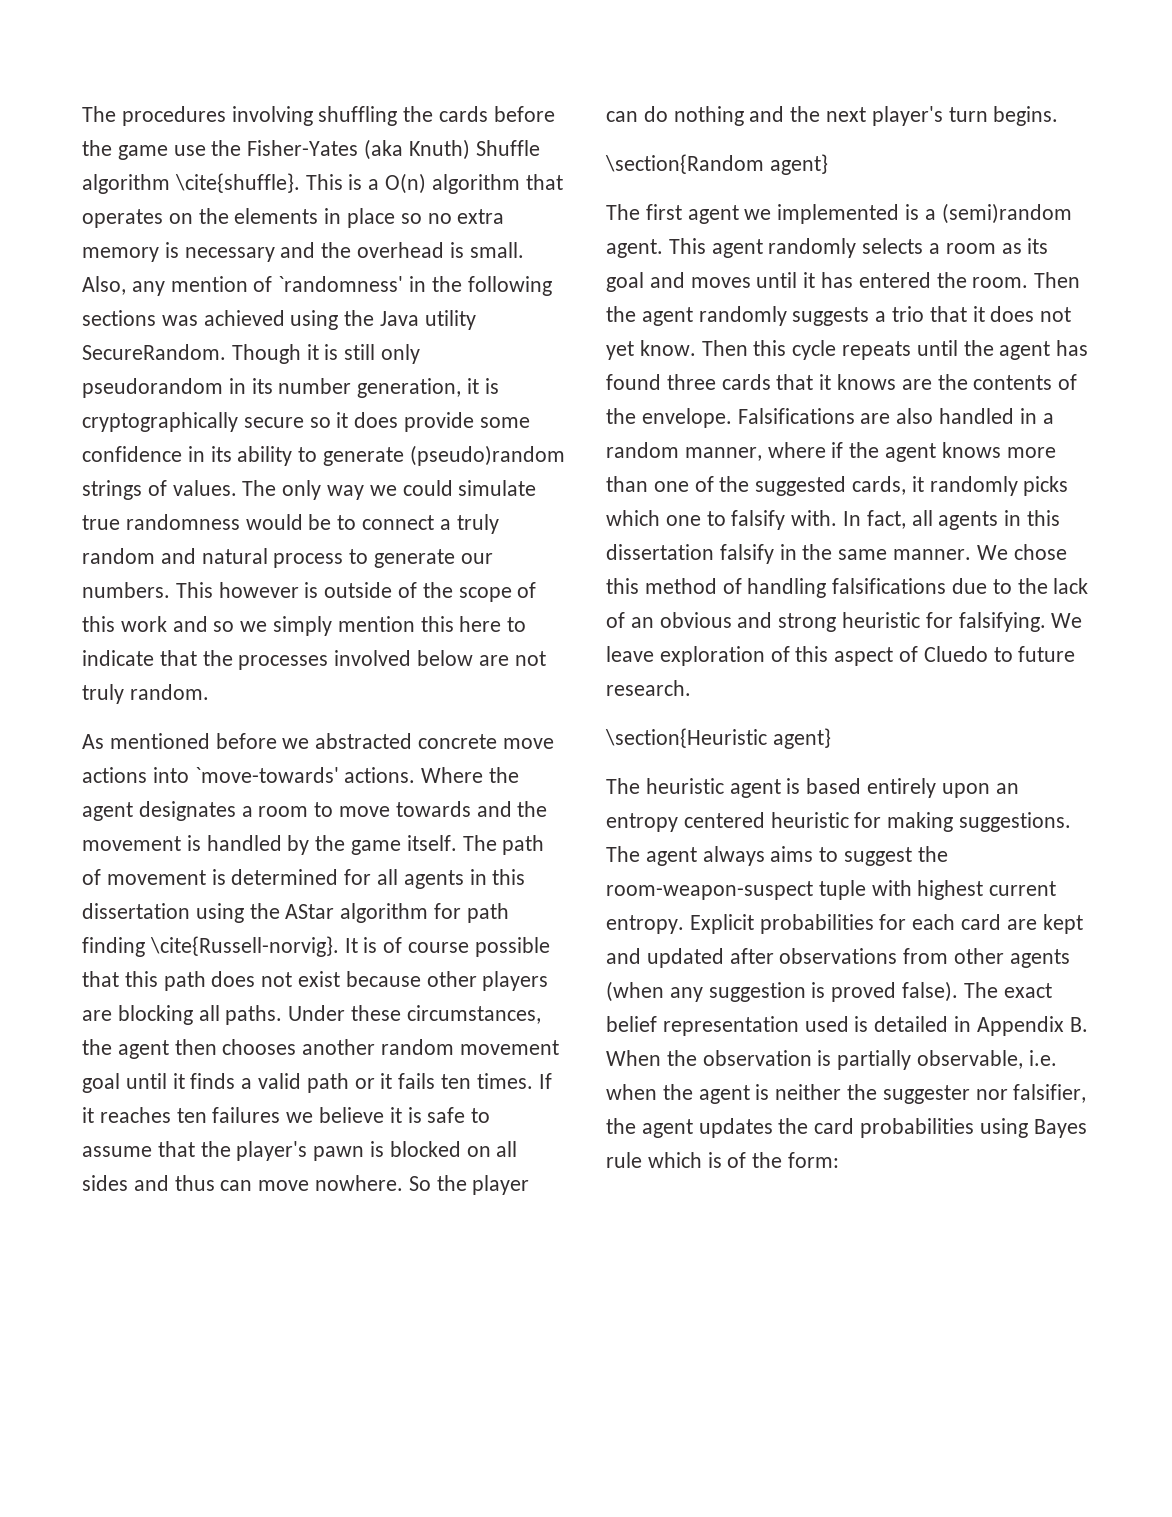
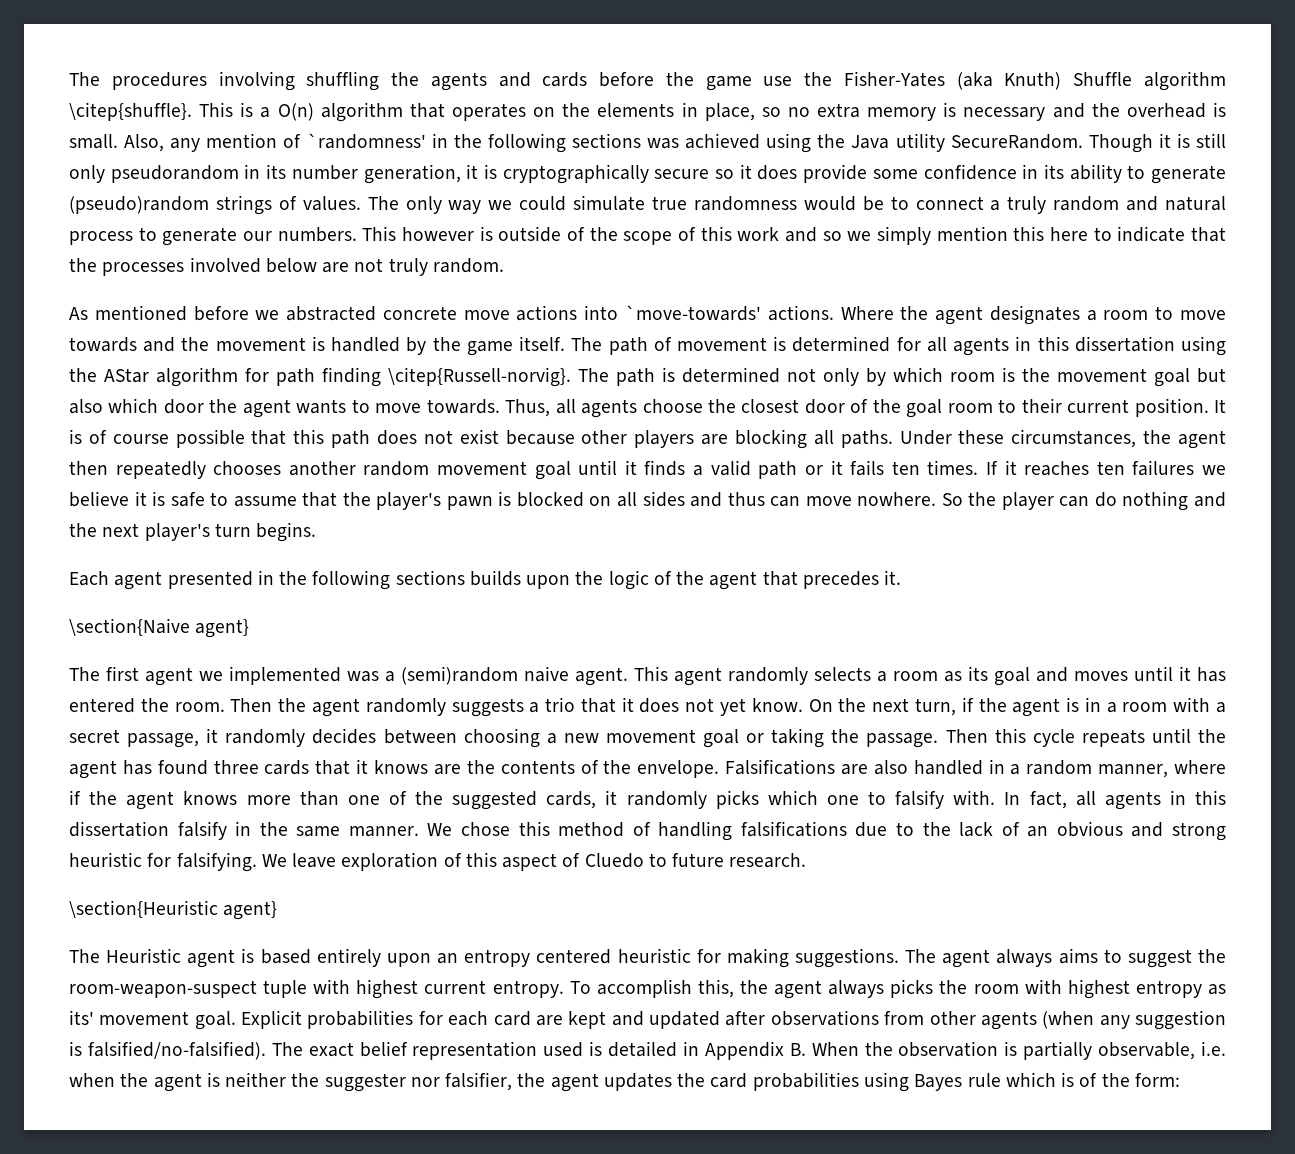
- The procedures involving shuffling the cards before the game use the Fisher-Yates (aka Knuth) Shuffle algorithm \cite{shuffle}.
+ The procedures involving shuffling the agents and cards before the game use the Fisher-Yates (aka Knuth) Shuffle algorithm \citep{shuffle}.
- This is a O(n) algorithm that operates on the elements in place so no extra memory is necessary and the overhead is small.
+ This is a O(n) algorithm that operates on the elements in place, so no extra memory is necessary and the overhead is small.
- The path of movement is determined for all agents in this dissertation using the AStar algorithm for path finding \cite{Russell-norvig}.
+ The path of movement is determined for all agents in this dissertation using the AStar algorithm for path finding \citep{Russell-norvig}. The path is determined not only by which room is the movement goal but also which door the agent wants to move towards. Thus, all agents choose the closest door of the goal room to their current position.
- Under these circumstances, the agent then chooses another random movement goal until it finds a valid path or it fails ten times.
+ Under these circumstances, the agent then repeatedly chooses another random movement goal until it finds a valid path or it fails ten times.
- \section{Random agent}
+ Each agent presented in the following sections builds upon the logic of the agent that precedes it.
+ \section{Naive agent}
- The first agent we implemented is a (semi)random agent.
+ The first agent we implemented was a (semi)random naive agent.
+ On the next turn, if the agent is in a room with a secret passage, it randomly decides between choosing a new movement goal or taking the passage.
- The heuristic agent is based entirely upon an entropy centered heuristic for making suggestions.
+ The Heuristic agent is based entirely upon an entropy centered heuristic for making suggestions.
+ To accomplish this, the agent always picks the room with highest entropy as its' movement goal.
- Explicit probabilities for each card are kept and updated after observations from other agents (when any suggestion is proved false).
+ Explicit probabilities for each card are kept and updated after observations from other agents (when any suggestion is falsified/no-falsified).

